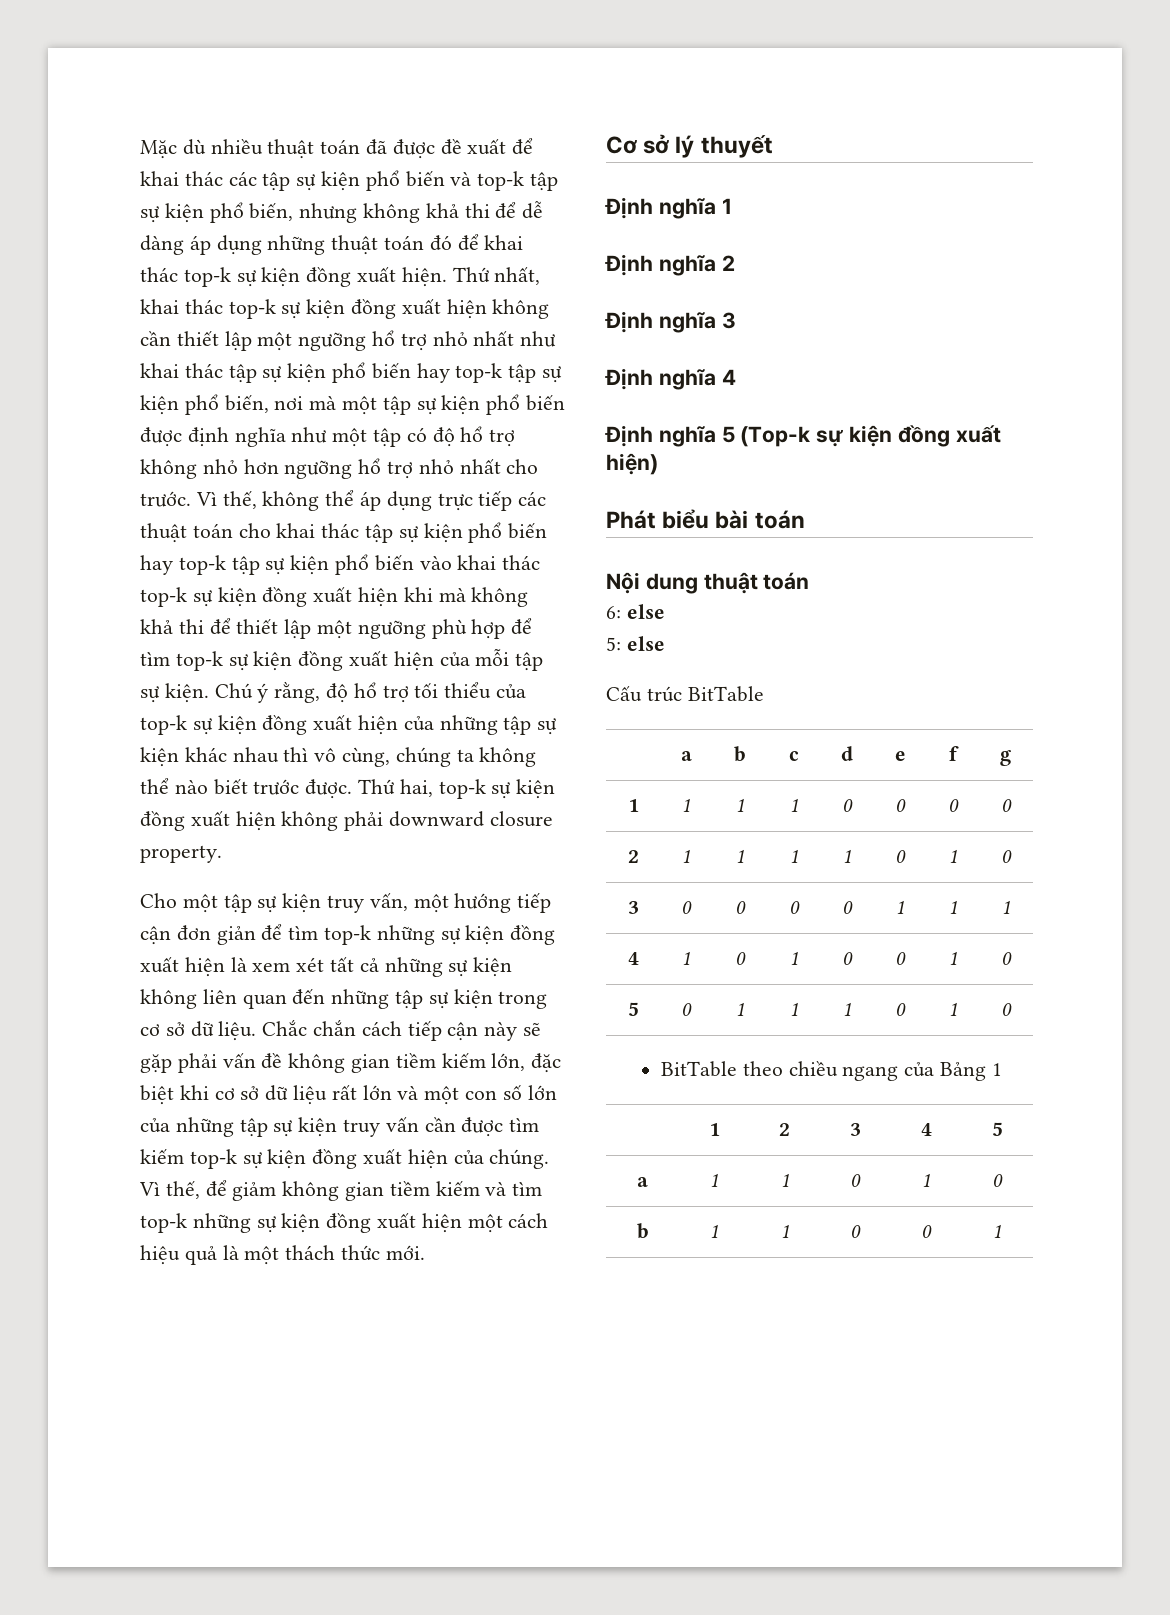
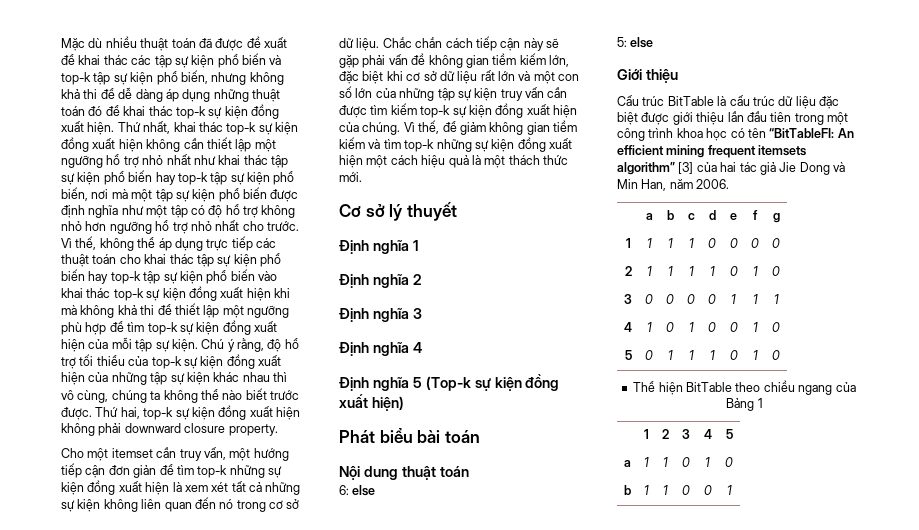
- Cho một tập sự kiện truy vấn, một hướng tiếp cận đơn giản để tìm top-k những sự kiện đồng xuất hiện là xem xét tất cả những sự kiện không liên quan đến những tập sự kiện trong cơ sở dữ liệu.
+ Cho một itemset cần truy vấn, một hướng tiếp cận đơn giản để tìm top-k những sự kiện đồng xuất hiện là xem xét tất cả những sự kiện không liên quan đến nó trong cơ sở dữ liệu.
+ Giới thiệu
- Cấu trúc BitTable
+ Cấu trúc BitTable là cấu trúc dữ liệu đặc biệt được giới thiệu lần đầu tiên trong một công trình khoa học có tên “BitTableFI: An efficient mining frequent itemsets algorithm” [3] của hai tác giả Jie Dong và Min Han, năm 2006.
- BitTable theo chiều ngang của Bảng 1
+ Thể hiện BitTable theo chiều ngang của Bảng 1

